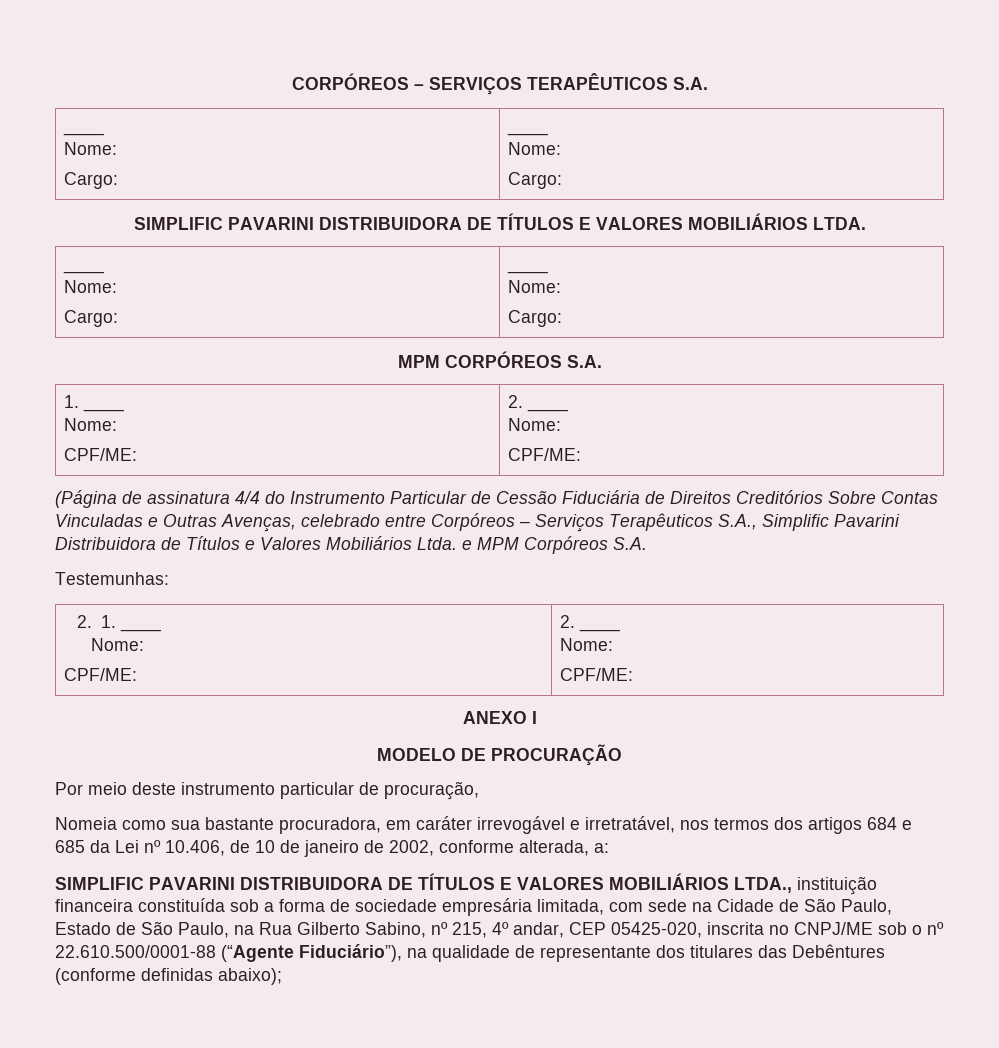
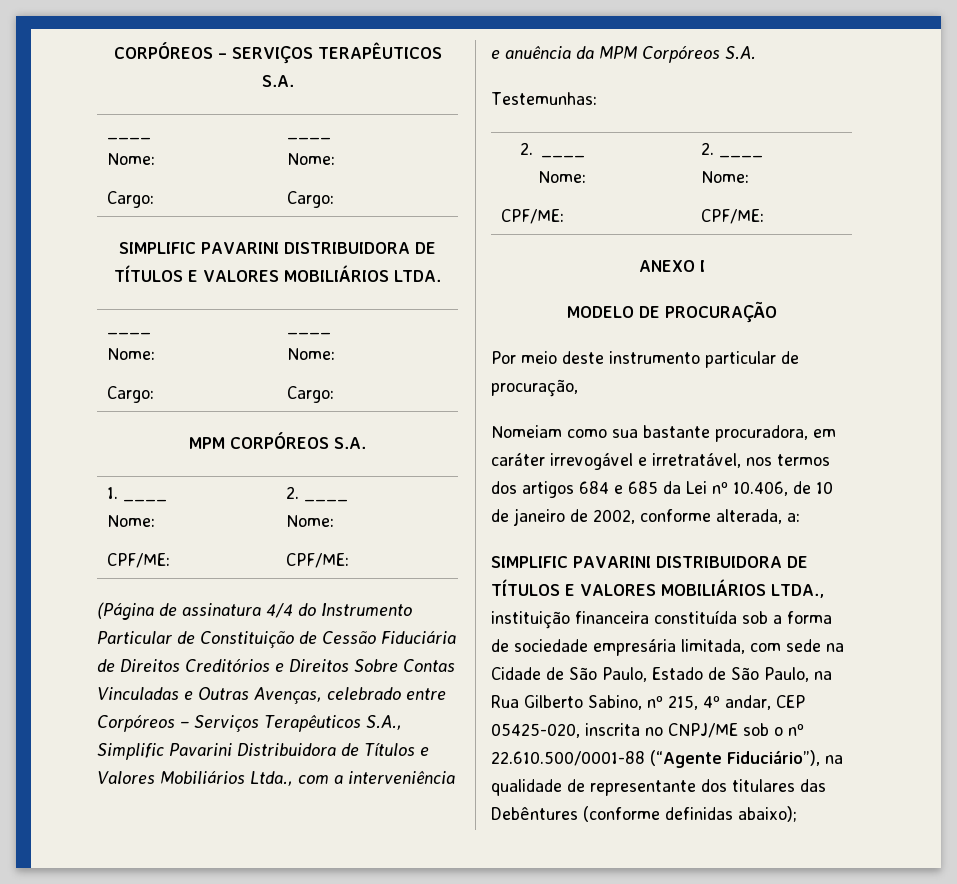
- (Página de assinatura 4/4 do Instrumento Particular de Cessão Fiduciária de Direitos Creditórios Sobre Contas Vinculadas e Outras Avenças, celebrado entre Corpóreos – Serviços Terapêuticos S.A., Simplific Pavarini Distribuidora de Títulos e Valores Mobiliários Ltda. e MPM Corpóreos S.A.
+ (Página de assinatura 4/4 do Instrumento Particular de Constituição de Cessão Fiduciária de Direitos Creditórios e Direitos Sobre Contas Vinculadas e Outras Avenças, celebrado entre Corpóreos – Serviços Terapêuticos S.A., Simplific Pavarini Distribuidora de Títulos e Valores Mobiliários Ltda., com a interveniência e anuência da MPM Corpóreos S.A.
  Testemunhas:
- 2. 1. ____
+ 2. ____
- Nomeia como sua bastante procuradora, em caráter irrevogável e irretratável, nos termos dos artigos 684 e 685 da Lei nº 10.406, de 10 de janeiro de 2002, conforme alterada, a:
+ Nomeiam como sua bastante procuradora, em caráter irrevogável e irretratável, nos termos dos artigos 684 e 685 da Lei nº 10.406, de 10 de janeiro de 2002, conforme alterada, a:

